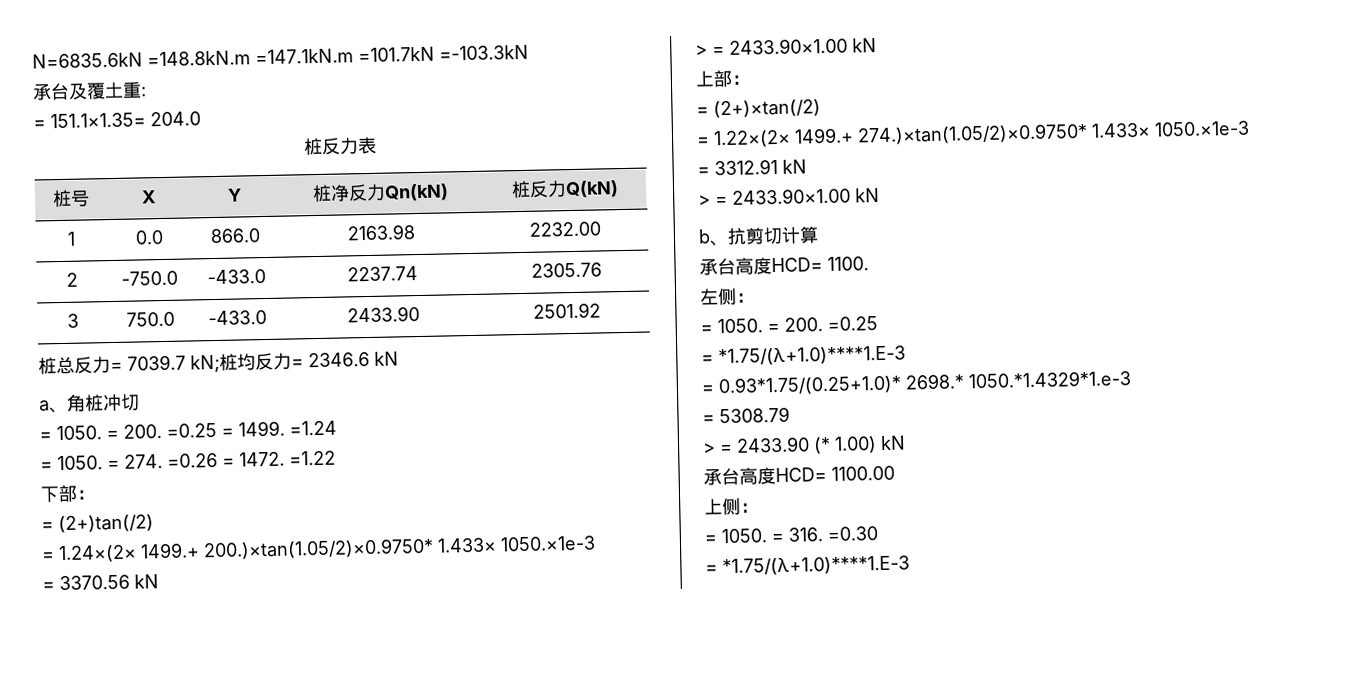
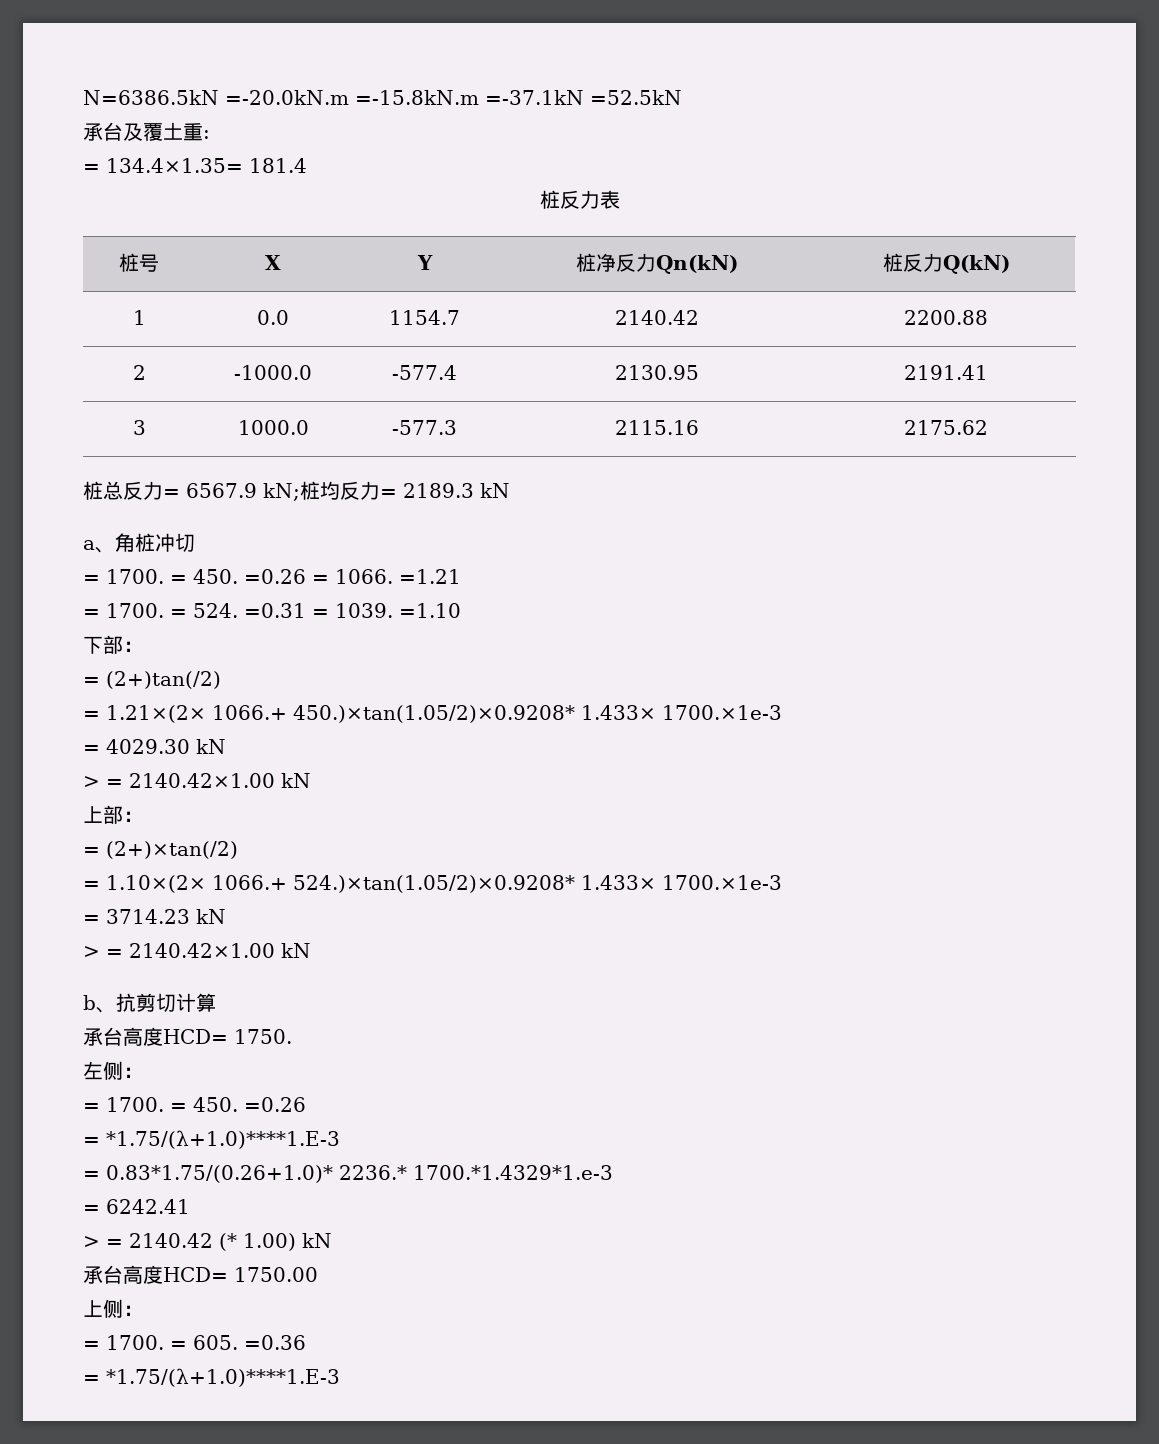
- N=6835.6kN =148.8kN.m =147.1kN.m =101.7kN =-103.3kN
+ N=6386.5kN =-20.0kN.m =-15.8kN.m =-37.1kN =52.5kN
- = 151.1×1.35= 204.0
+ = 134.4×1.35= 181.4
- 1 | 0.0 | 866.0 | 2163.98 | 2232.00
- 2 | -750.0 | -433.0 | 2237.74 | 2305.76
- 3 | 750.0 | -433.0 | 2433.90 | 2501.92
+ 1 | 0.0 | 1154.7 | 2140.42 | 2200.88
+ 2 | -1000.0 | -577.4 | 2130.95 | 2191.41
+ 3 | 1000.0 | -577.3 | 2115.16 | 2175.62
- 桩总反力= 7039.7 kN;桩均反力= 2346.6 kN
+ 桩总反力= 6567.9 kN;桩均反力= 2189.3 kN
- = 1050. = 200. =0.25 = 1499. =1.24
- = 1050. = 274. =0.26 = 1472. =1.22
+ = 1700. = 450. =0.26 = 1066. =1.21
+ = 1700. = 524. =0.31 = 1039. =1.10
- = 1.24×(2× 1499.+ 200.)×tan(1.05/2)×0.9750* 1.433× 1050.×1e-3
- = 3370.56 kN
- > = 2433.90×1.00 kN
+ = 1.21×(2× 1066.+ 450.)×tan(1.05/2)×0.9208* 1.433× 1700.×1e-3
+ = 4029.30 kN
+ > = 2140.42×1.00 kN
- = 1.22×(2× 1499.+ 274.)×tan(1.05/2)×0.9750* 1.433× 1050.×1e-3
- = 3312.91 kN
- > = 2433.90×1.00 kN
+ = 1.10×(2× 1066.+ 524.)×tan(1.05/2)×0.9208* 1.433× 1700.×1e-3
+ = 3714.23 kN
+ > = 2140.42×1.00 kN
- 承台高度HCD= 1100.
+ 承台高度HCD= 1750.
  左侧：
- = 1050. = 200. =0.25
+ = 1700. = 450. =0.26
- = 0.93*1.75/(0.25+1.0)* 2698.* 1050.*1.4329*1.e-3
- = 5308.79
- > = 2433.90 (* 1.00) kN
+ = 0.83*1.75/(0.26+1.0)* 2236.* 1700.*1.4329*1.e-3
+ = 6242.41
+ > = 2140.42 (* 1.00) kN
- 承台高度HCD= 1100.00
+ 承台高度HCD= 1750.00
- = 1050. = 316. =0.30
+ = 1700. = 605. =0.36

